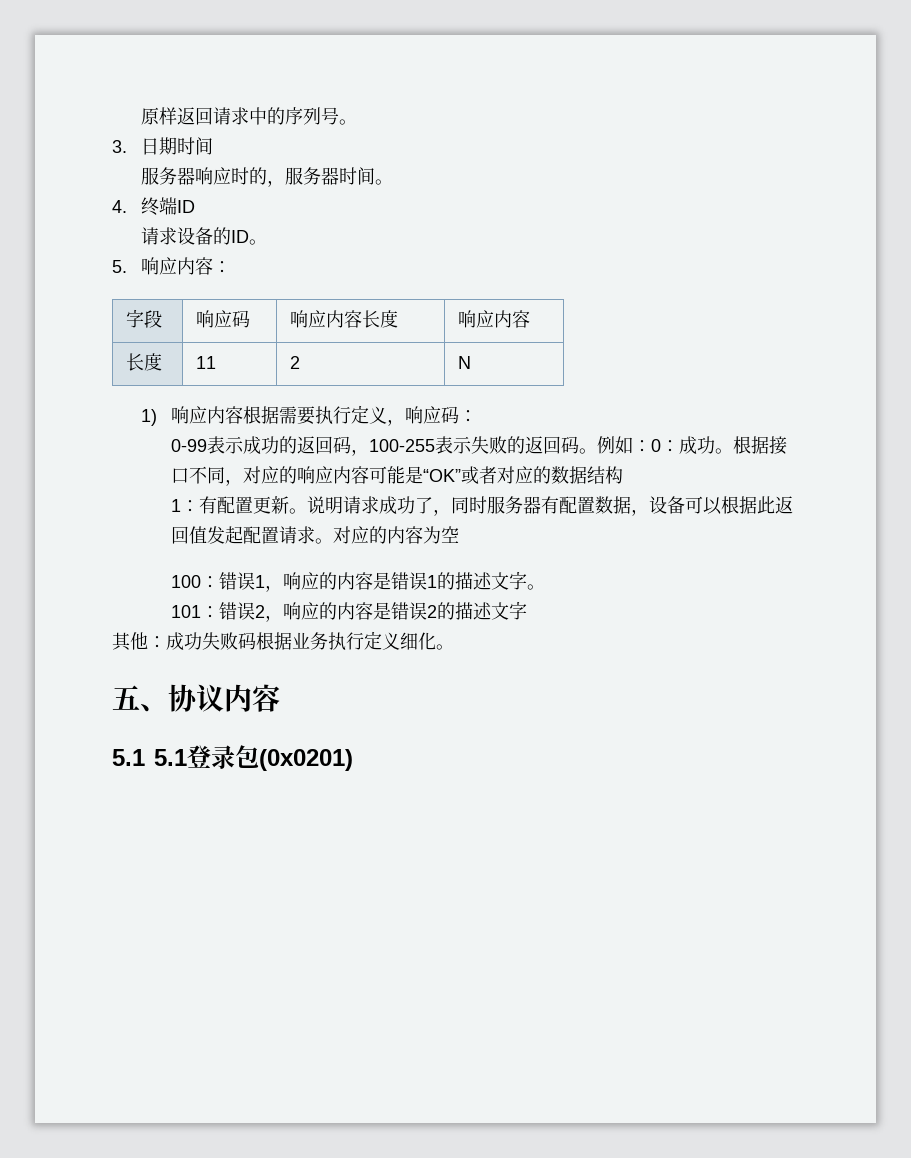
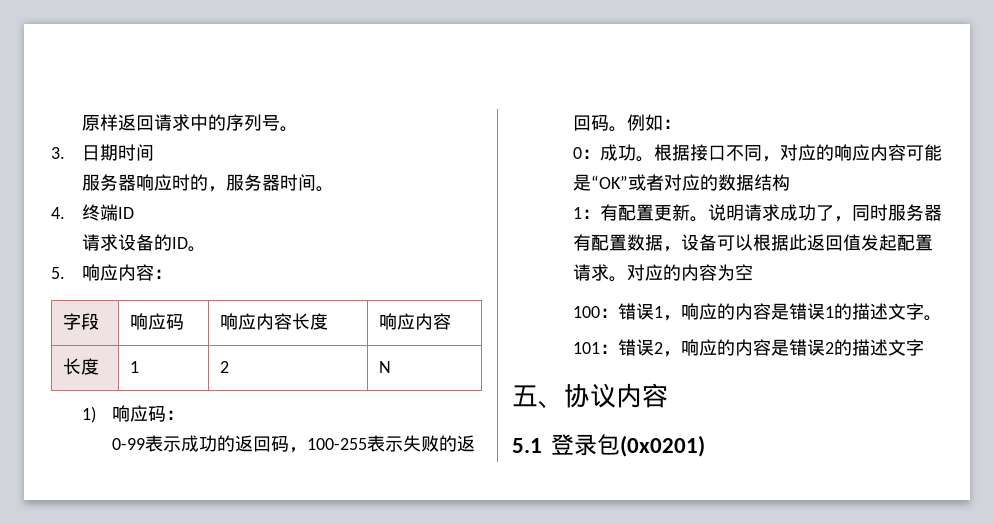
- 长度 | 11 | 2 | N
+ 长度 | 1 | 2 | N
- 1)响应内容根据需要执行定义，响应码：
+ 1)响应码：
- 例如：0：成功。
+ 例如：
+ 0：成功。
- 其他：成功失败码根据业务执行定义细化。
- 5.1 5.1登录包(0x0201)
+ 5.1登录包(0x0201)

